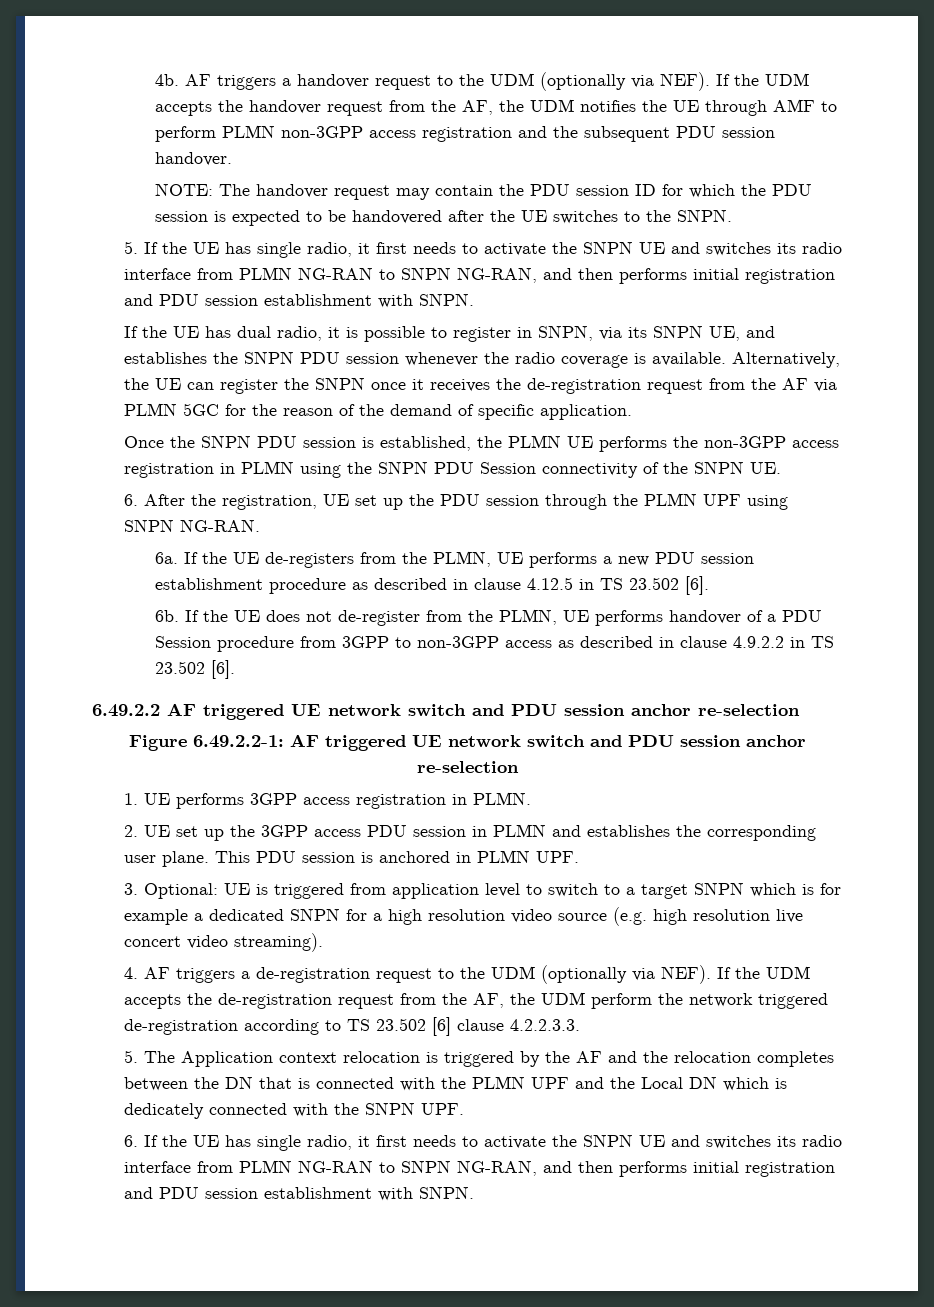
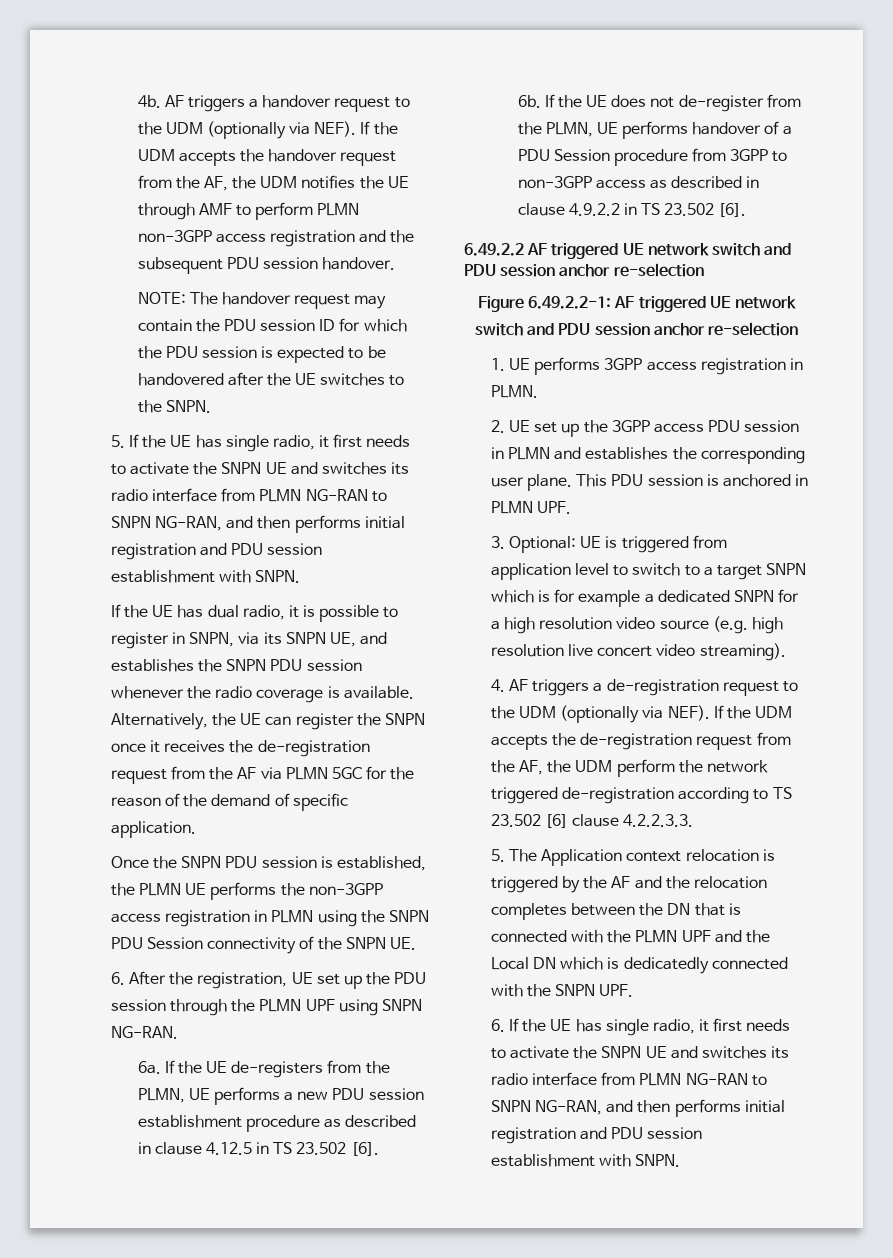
- 5. The Application context relocation is triggered by the AF and the relocation completes between the DN that is connected with the PLMN UPF and the Local DN which is dedicately connected with the SNPN UPF.
+ 5. The Application context relocation is triggered by the AF and the relocation completes between the DN that is connected with the PLMN UPF and the Local DN which is dedicatedly connected with the SNPN UPF.

